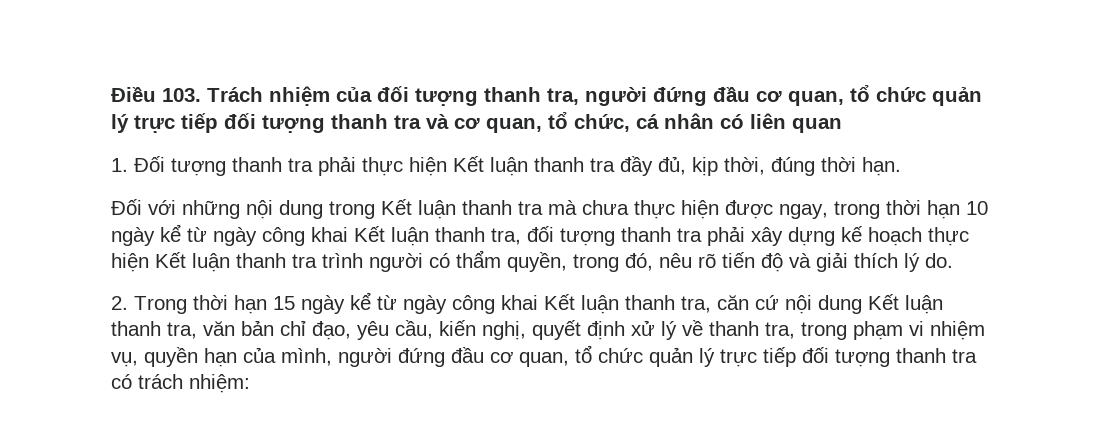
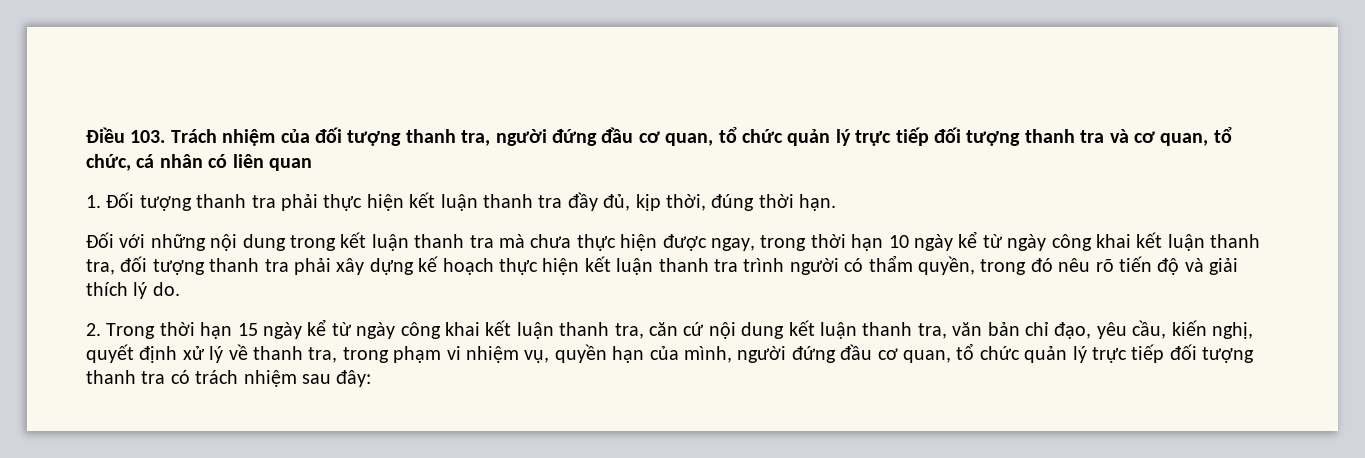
- 1. Đối tượng thanh tra phải thực hiện Kết luận thanh tra đầy đủ, kịp thời, đúng thời hạn.
+ 1. Đối tượng thanh tra phải thực hiện kết luận thanh tra đầy đủ, kịp thời, đúng thời hạn.
- Đối với những nội dung trong Kết luận thanh tra mà chưa thực hiện được ngay, trong thời hạn 10 ngày kể từ ngày công khai Kết luận thanh tra, đối tượng thanh tra phải xây dựng kế hoạch thực hiện Kết luận thanh tra trình người có thẩm quyền, trong đó, nêu rõ tiến độ và giải thích lý do.
+ Đối với những nội dung trong kết luận thanh tra mà chưa thực hiện được ngay, trong thời hạn 10 ngày kể từ ngày công khai kết luận thanh tra, đối tượng thanh tra phải xây dựng kế hoạch thực hiện kết luận thanh tra trình người có thẩm quyền, trong đó nêu rõ tiến độ và giải thích lý do.
- 2. Trong thời hạn 15 ngày kể từ ngày công khai Kết luận thanh tra, căn cứ nội dung Kết luận thanh tra, văn bản chỉ đạo, yêu cầu, kiến nghị, quyết định xử lý về thanh tra, trong phạm vi nhiệm vụ, quyền hạn của mình, người đứng đầu cơ quan, tổ chức quản lý trực tiếp đối tượng thanh tra có trách nhiệm:
+ 2. Trong thời hạn 15 ngày kể từ ngày công khai kết luận thanh tra, căn cứ nội dung kết luận thanh tra, văn bản chỉ đạo, yêu cầu, kiến nghị, quyết định xử lý về thanh tra, trong phạm vi nhiệm vụ, quyền hạn của mình, người đứng đầu cơ quan, tổ chức quản lý trực tiếp đối tượng thanh tra có trách nhiệm sau đây:

